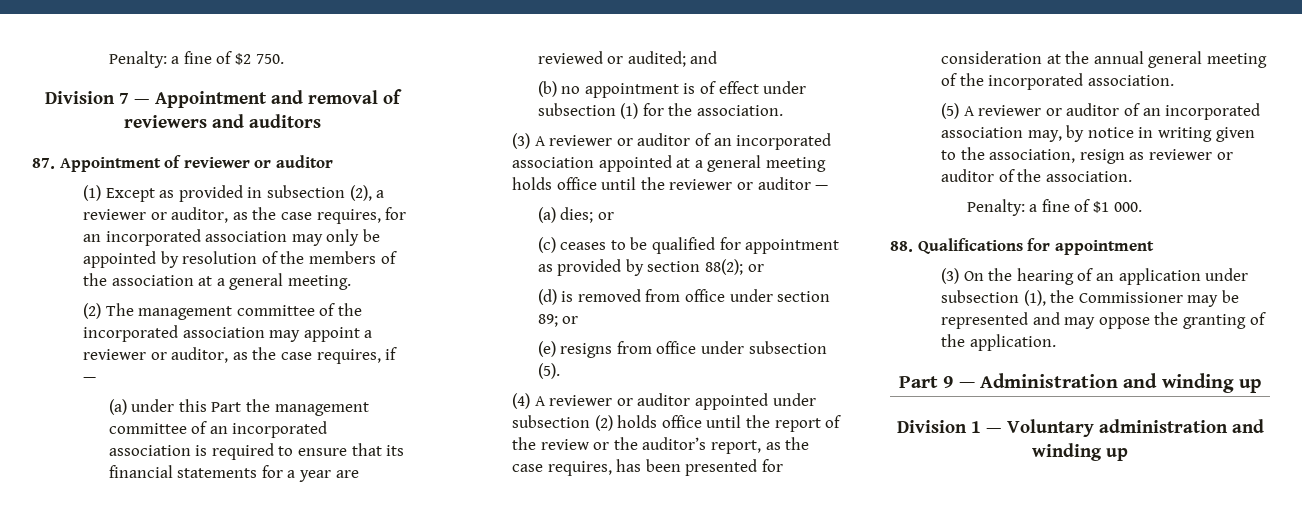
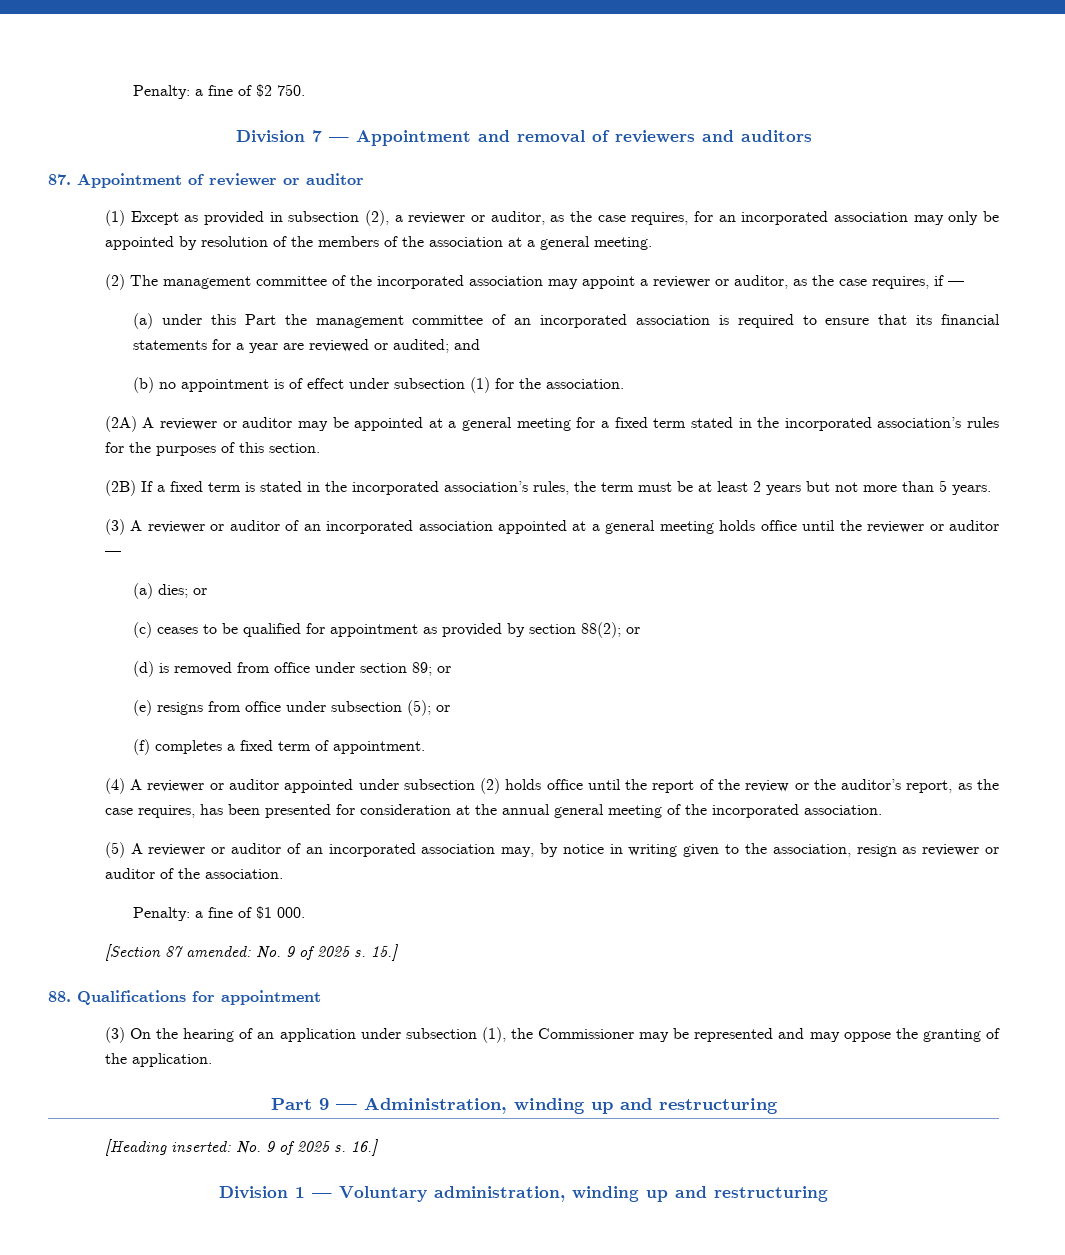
+ (2A) A reviewer or auditor may be appointed at a general meeting for a fixed term stated in the incorporated association’s rules for the purposes of this section.
+ (2B) If a fixed term is stated in the incorporated association’s rules, the term must be at least 2 years but not more than 5 years.
- (e) resigns from office under subsection (5).
+ (e) resigns from office under subsection (5); or
+ (f) completes a fixed term of appointment.
+ [Section 87 amended: No. 9 of 2025 s. 15.]
- Part 9 — Administration and winding up
+ Part 9 — Administration, winding up and restructuring
+ [Heading inserted: No. 9 of 2025 s. 16.]
- Division 1 — Voluntary administration and winding up
+ Division 1 — Voluntary administration, winding up and restructuring

